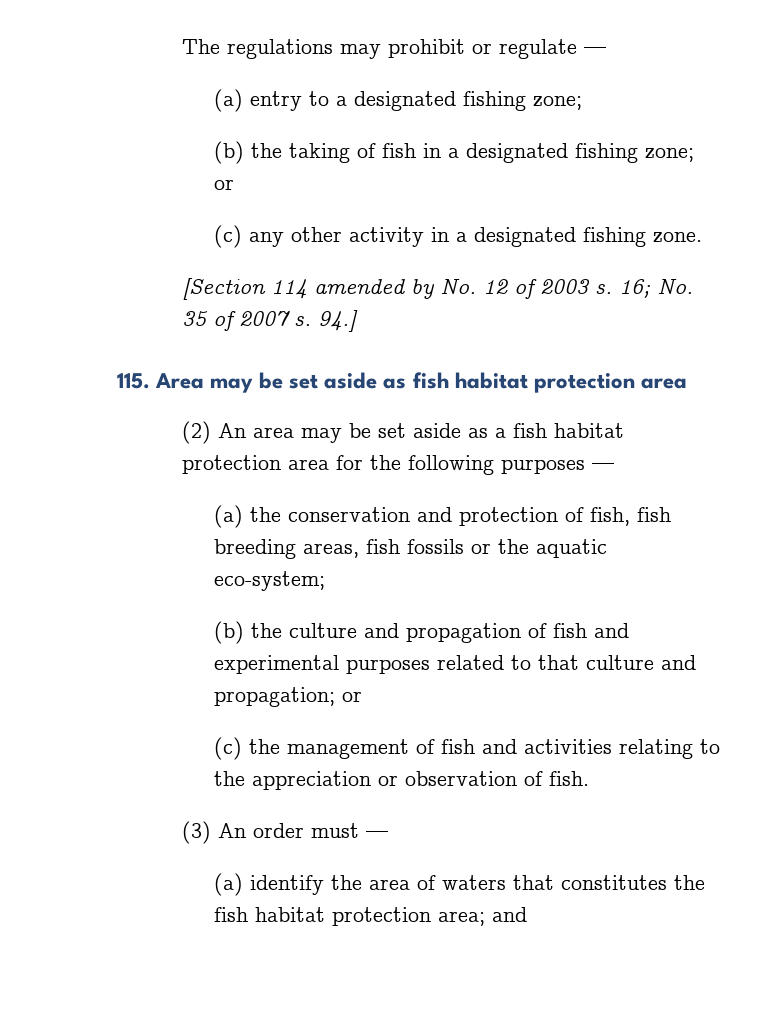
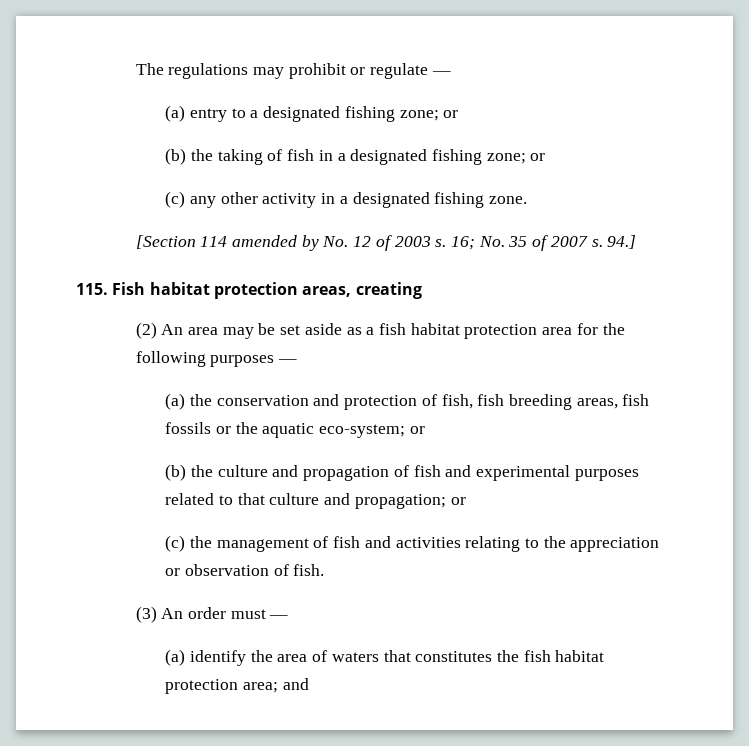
- (a) entry to a designated fishing zone;
+ (a) entry to a designated fishing zone; or
- 115. Area may be set aside as fish habitat protection area
+ 115. Fish habitat protection areas, creating
- (a) the conservation and protection of fish, fish breeding areas, fish fossils or the aquatic eco-system;
+ (a) the conservation and protection of fish, fish breeding areas, fish fossils or the aquatic eco-system; or

